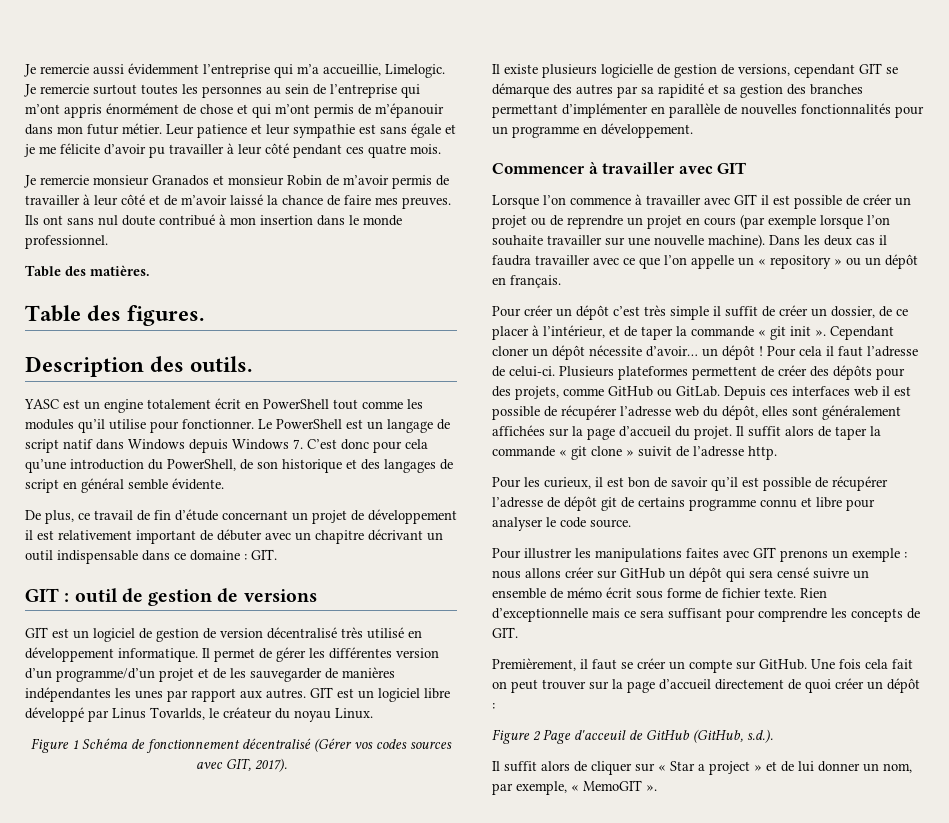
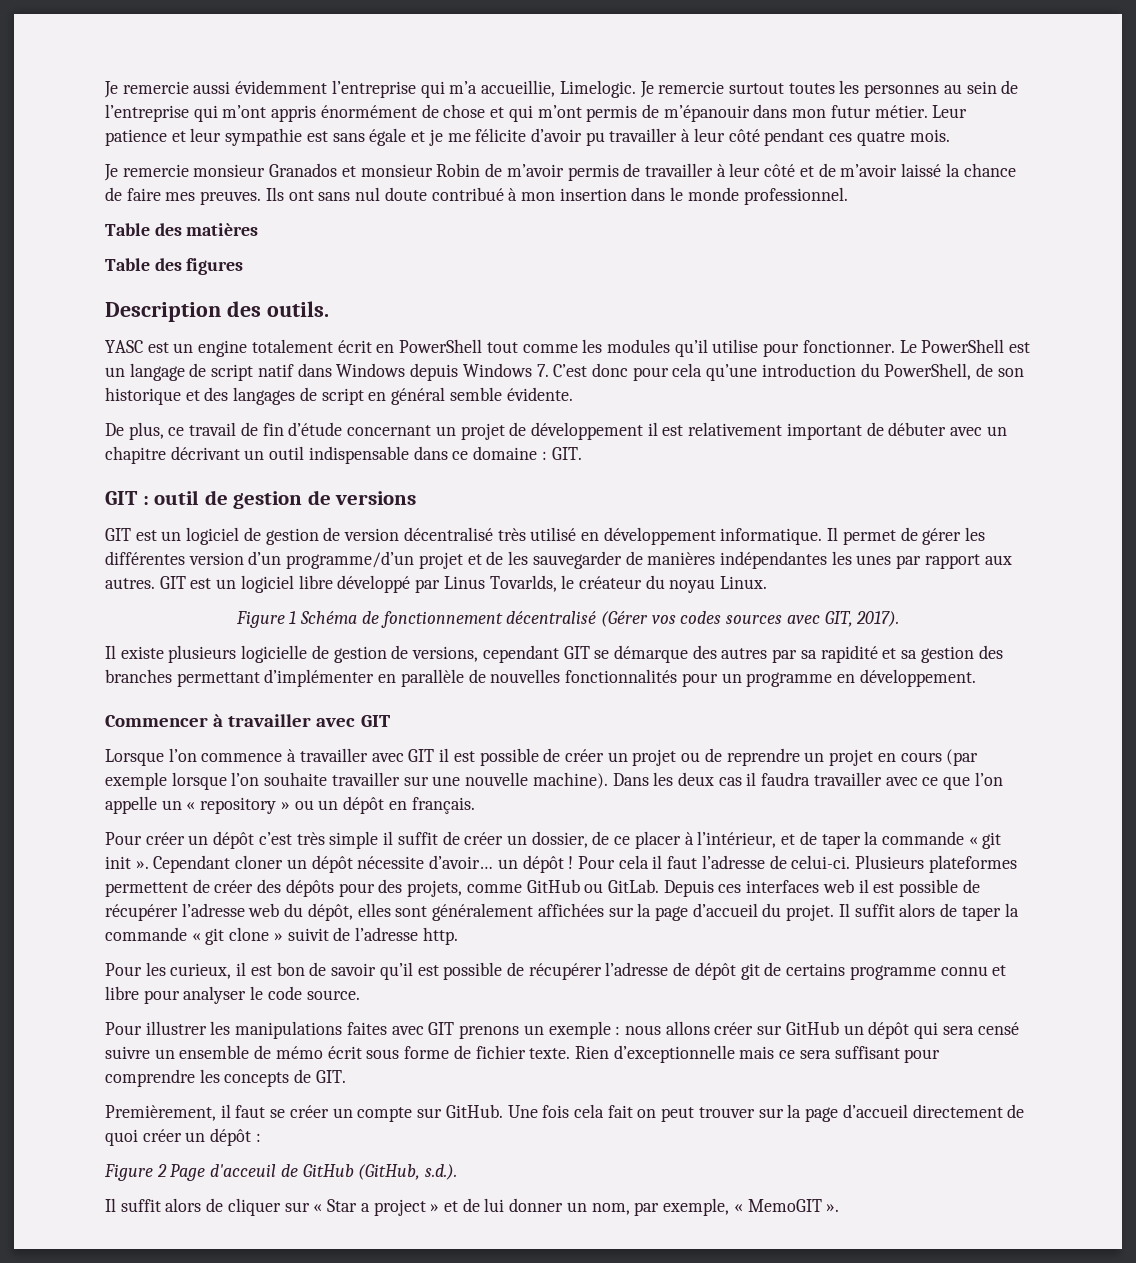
- Table des matières.
- Table des figures.
+ Table des matières
+ Table des figures

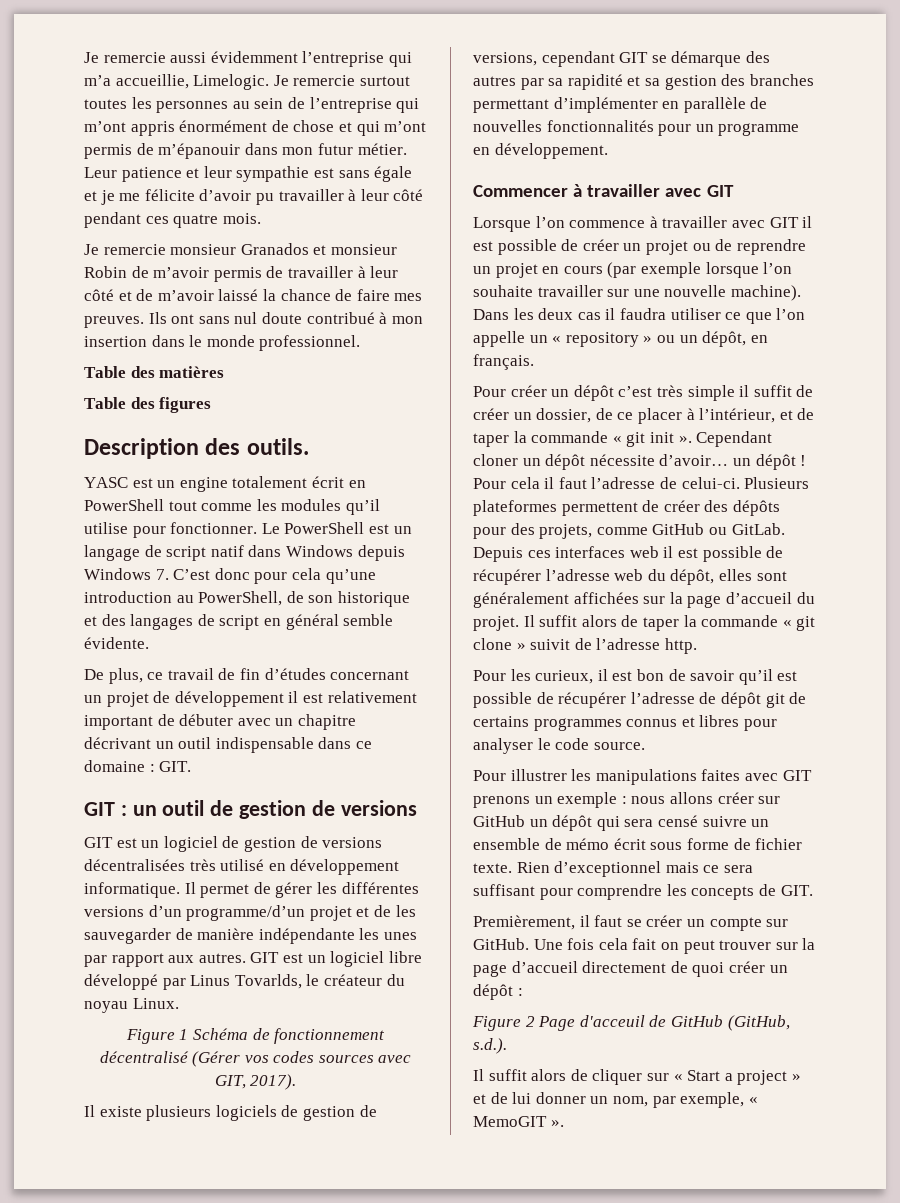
- Le PowerShell est un langage de script natif dans Windows depuis Windows 7. C’est donc pour cela qu’une introduction du PowerShell, de son historique et des langages de script en général semble évidente.
+ Le PowerShell est un langage de script natif dans Windows depuis Windows 7. C’est donc pour cela qu’une introduction au PowerShell, de son historique et des langages de script en général semble évidente.
- De plus, ce travail de fin d’étude concernant un projet de développement il est relativement important de débuter avec un chapitre décrivant un outil indispensable dans ce domaine : GIT.
+ De plus, ce travail de fin d’études concernant un projet de développement il est relativement important de débuter avec un chapitre décrivant un outil indispensable dans ce domaine : GIT.
- GIT : outil de gestion de versions
+ GIT : un outil de gestion de versions
- GIT est un logiciel de gestion de version décentralisé très utilisé en développement informatique.
+ GIT est un logiciel de gestion de versions décentralisées très utilisé en développement informatique.
- Il permet de gérer les différentes version d’un programme/d’un projet et de les sauvegarder de manières indépendantes les unes par rapport aux autres.
+ Il permet de gérer les différentes versions d’un programme/d’un projet et de les sauvegarder de manière indépendante les unes par rapport aux autres.
- Il existe plusieurs logicielle de gestion de versions, cependant GIT se démarque des autres par sa rapidité et sa gestion des branches permettant d’implémenter en parallèle de nouvelles fonctionnalités pour un programme en développement.
+ Il existe plusieurs logiciels de gestion de versions, cependant GIT se démarque des autres par sa rapidité et sa gestion des branches permettant d’implémenter en parallèle de nouvelles fonctionnalités pour un programme en développement.
- Dans les deux cas il faudra travailler avec ce que l’on appelle un « repository » ou un dépôt en français.
+ Dans les deux cas il faudra utiliser ce que l’on appelle un « repository » ou un dépôt, en français.
- Pour les curieux, il est bon de savoir qu’il est possible de récupérer l’adresse de dépôt git de certains programme connu et libre pour analyser le code source.
+ Pour les curieux, il est bon de savoir qu’il est possible de récupérer l’adresse de dépôt git de certains programmes connus et libres pour analyser le code source.
- Rien d’exceptionnelle mais ce sera suffisant pour comprendre les concepts de GIT.
+ Rien d’exceptionnel mais ce sera suffisant pour comprendre les concepts de GIT.
- Il suffit alors de cliquer sur « Star a project » et de lui donner un nom, par exemple, « MemoGIT ».
+ Il suffit alors de cliquer sur « Start a project » et de lui donner un nom, par exemple, « MemoGIT ».

